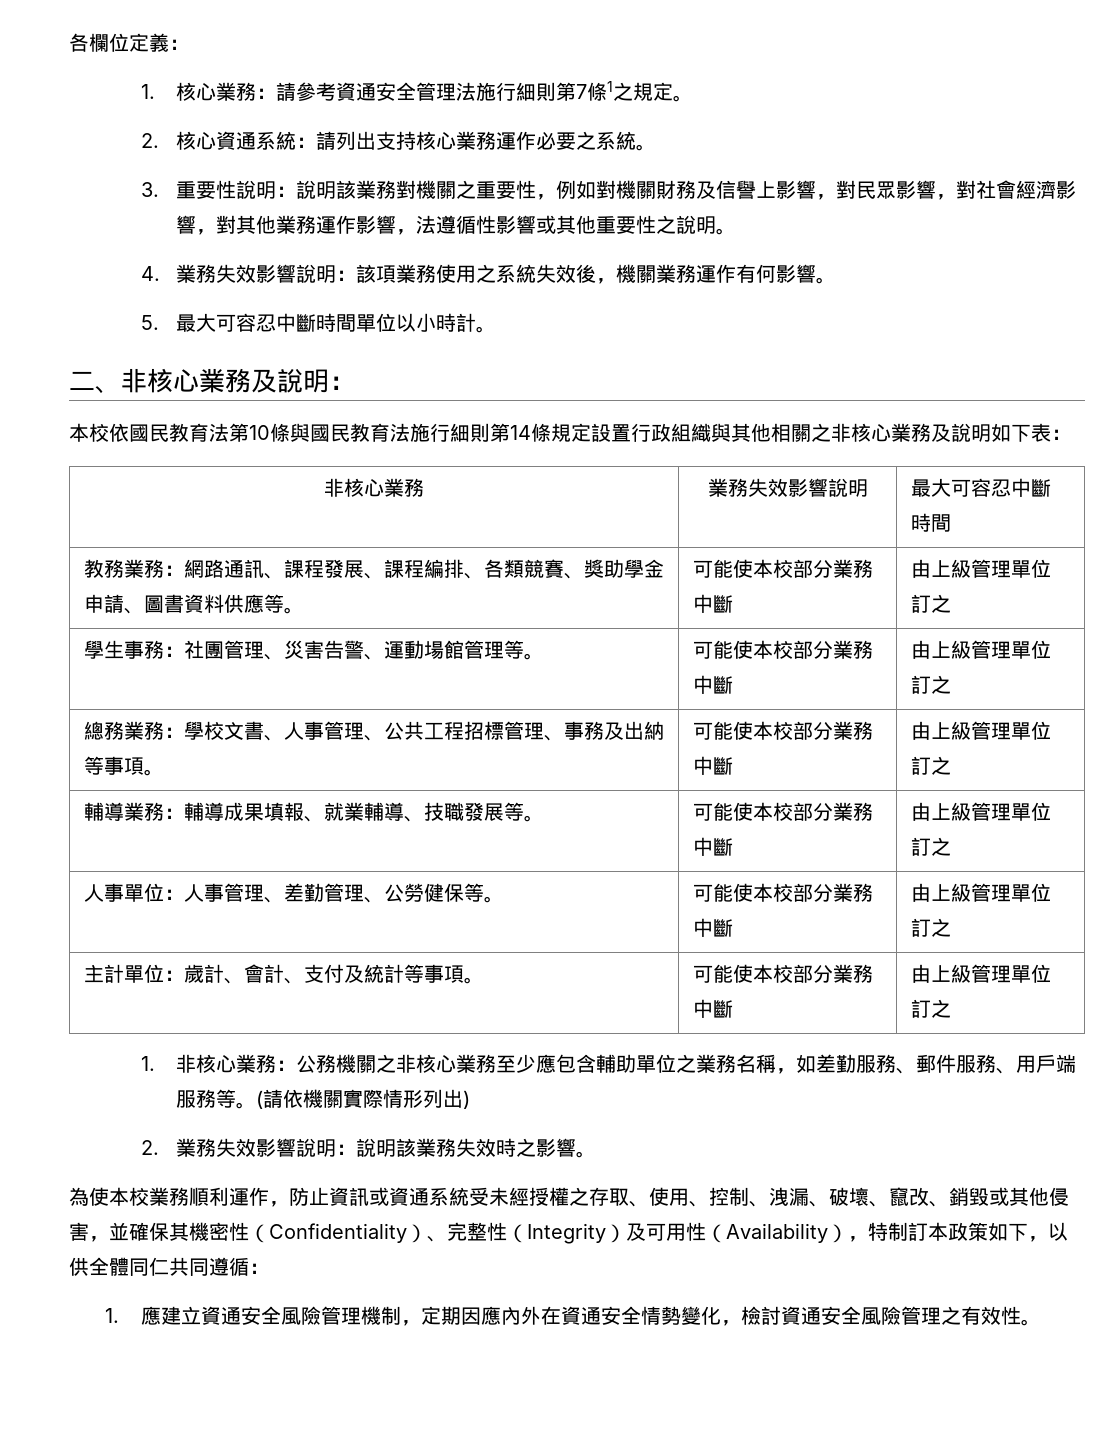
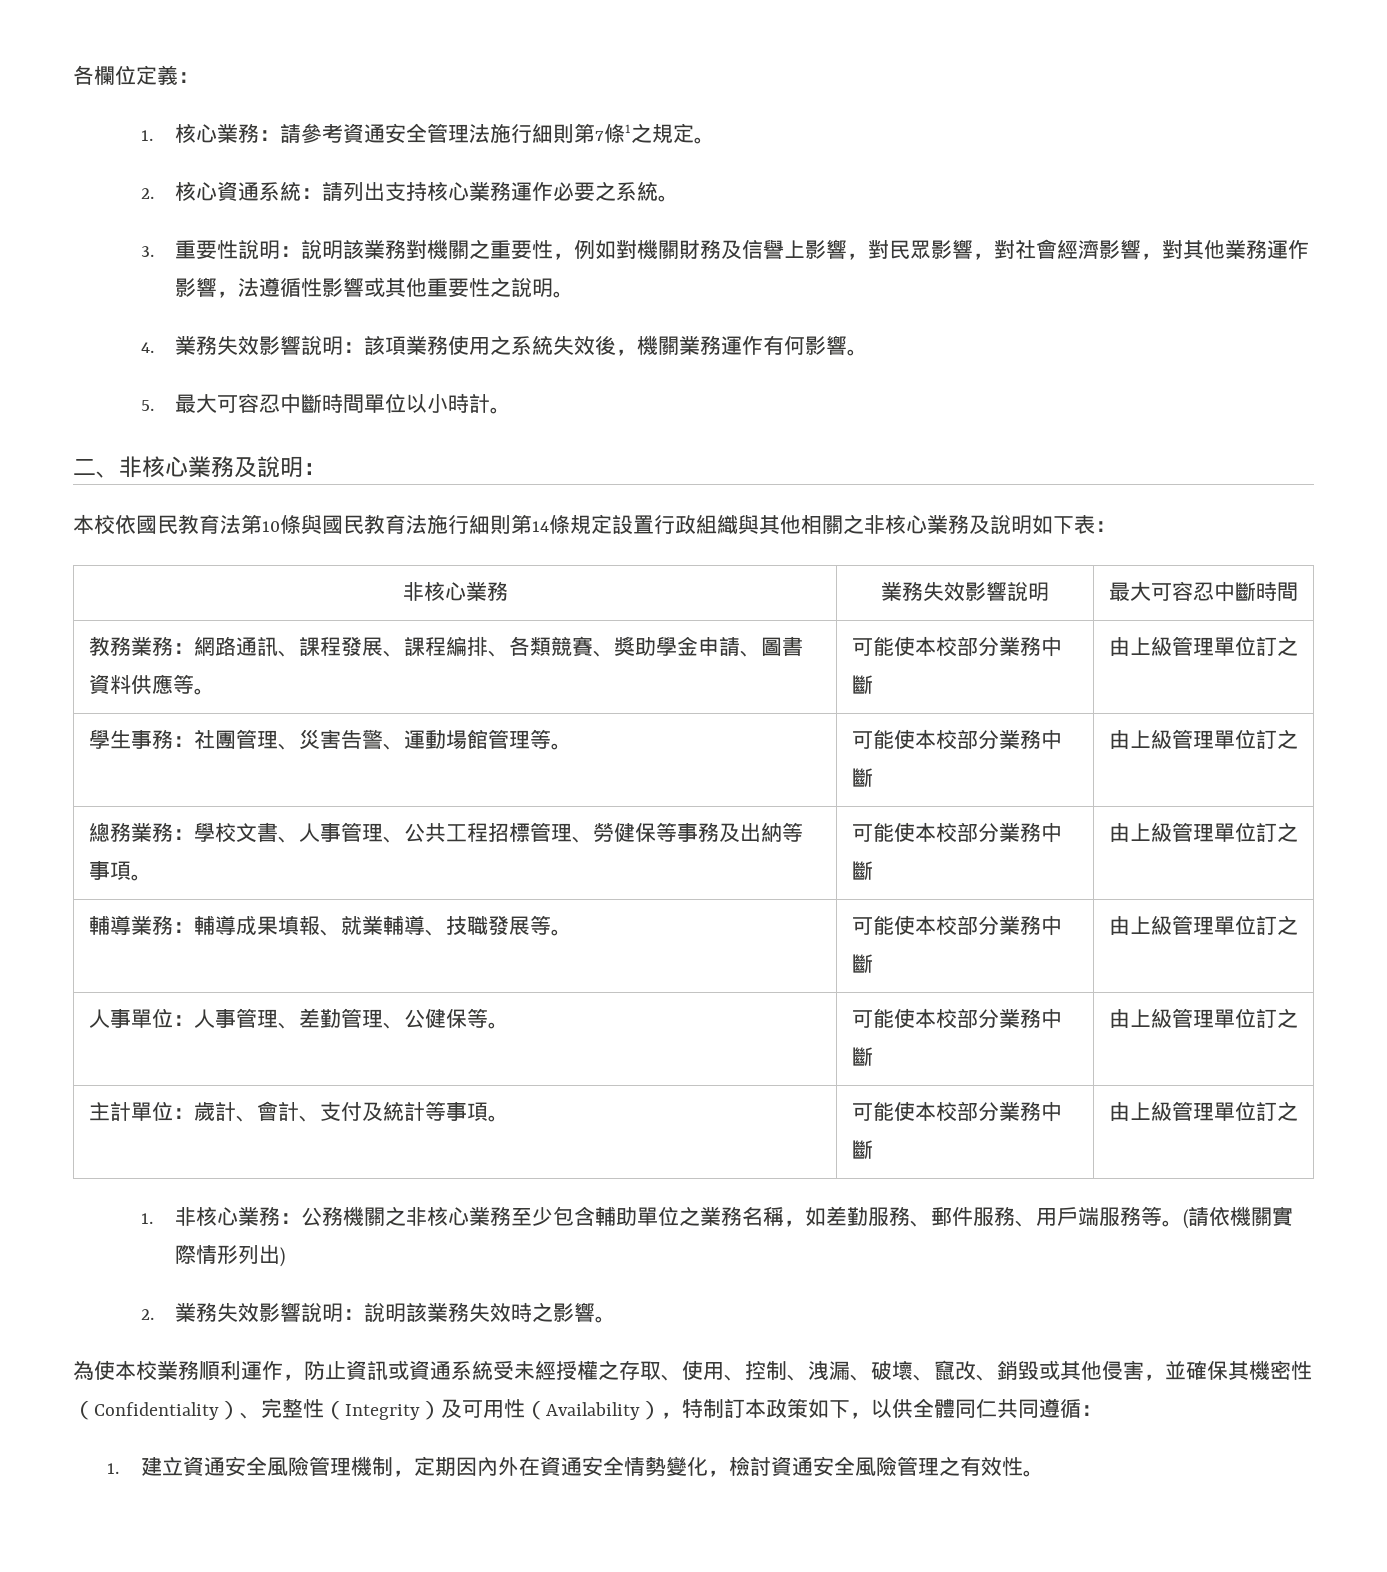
- 總務業務：學校文書、人事管理、公共工程招標管理、事務及出納等事項。 | 可能使本校部分業務中斷 | 由上級管理單位訂之
+ 總務業務：學校文書、人事管理、公共工程招標管理、勞健保等事務及出納等事項。 | 可能使本校部分業務中斷 | 由上級管理單位訂之
- 人事單位：人事管理、差勤管理、公勞健保等。 | 可能使本校部分業務中斷 | 由上級管理單位訂之
+ 人事單位：人事管理、差勤管理、公健保等。 | 可能使本校部分業務中斷 | 由上級管理單位訂之
- 1.非核心業務：公務機關之非核心業務至少應包含輔助單位之業務名稱，如差勤服務、郵件服務、用戶端服務等。
+ 1.非核心業務：公務機關之非核心業務至少包含輔助單位之業務名稱，如差勤服務、郵件服務、用戶端服務等。
- 1.應建立資通安全風險管理機制，定期因應內外在資通安全情勢變化，檢討資通安全風險管理之有效性。
+ 1.建立資通安全風險管理機制，定期因內外在資通安全情勢變化，檢討資通安全風險管理之有效性。

